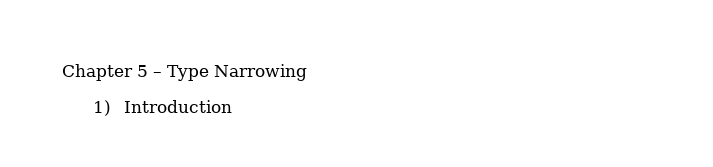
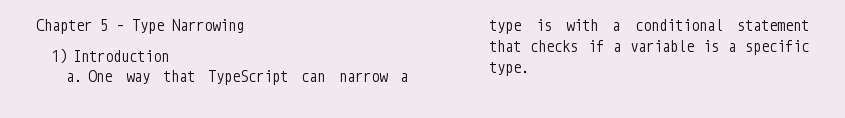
+ a. One way that TypeScript can narrow a type is with a conditional statement that checks if a variable is a specific type.

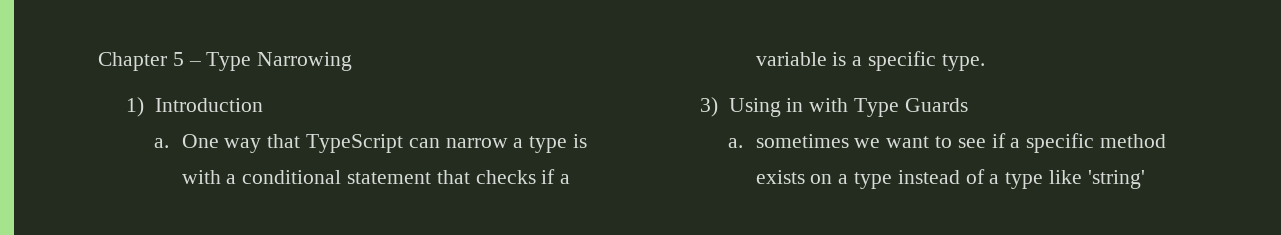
+ 3) Using in with Type Guards
+ a. sometimes we want to see if a specific method exists on a type instead of a type like 'string'

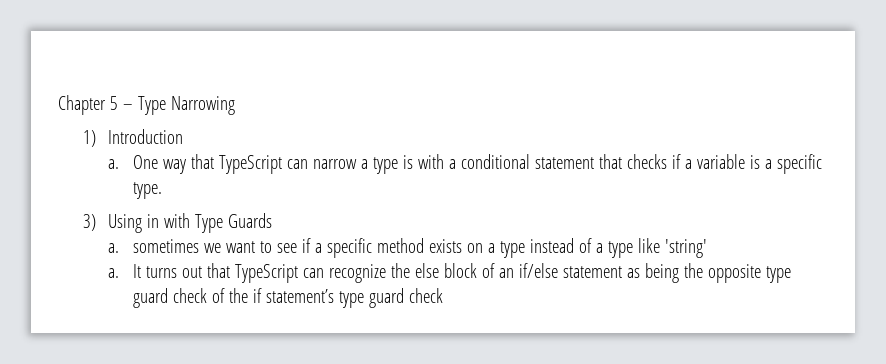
+ a. It turns out that TypeScript can recognize the else block of an if/else statement as being the opposite type guard check of the if statement’s type guard check

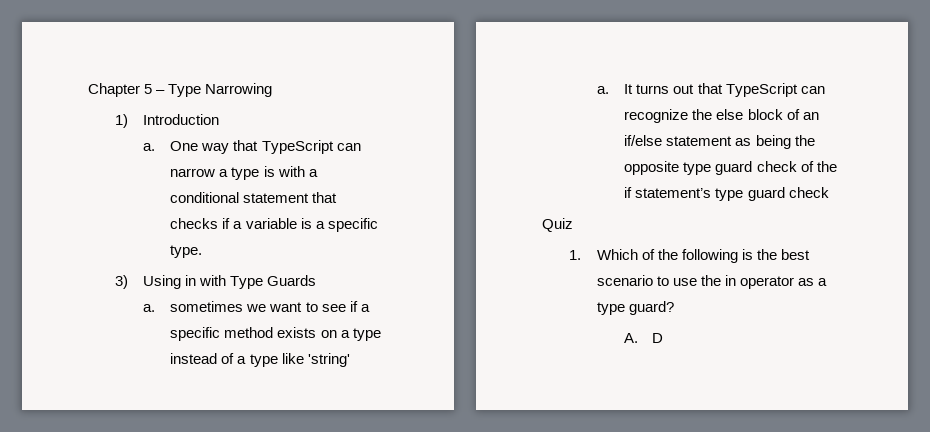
+ Quiz
+ 1. Which of the following is the best scenario to use the in operator as a type guard?
+ A. D

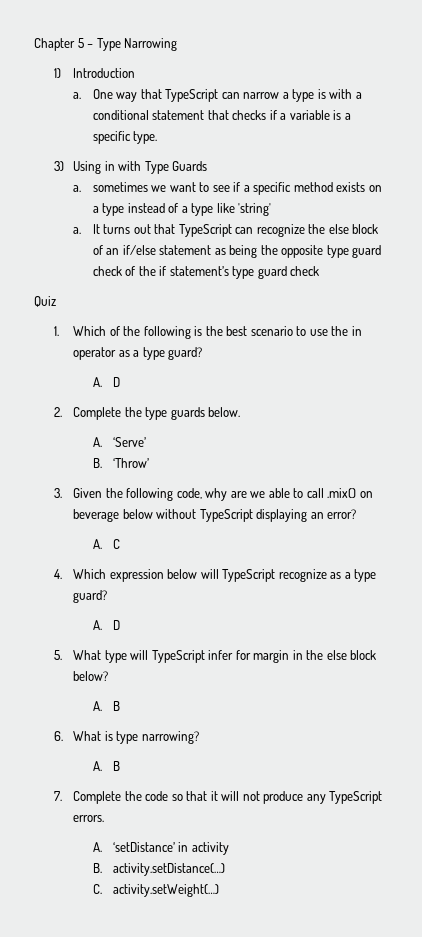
+ 2. Complete the type guards below.
+ A. ‘Serve’
+ B. ‘Throw’
+ 3. Given the following code, why are we able to call .mix() on beverage below without TypeScript displaying an error?
+ A. C
+ 4. Which expression below will TypeScript recognize as a type guard?
+ A. D
+ 5. What type will TypeScript infer for margin in the else block below?
+ A. B
+ 6. What is type narrowing?
+ A. B
+ 7. Complete the code so that it will not produce any TypeScript errors.
+ A. ‘setDistance’ in activity
+ B. activity.setDistance(…)
+ C. activity.setWeight(…)

